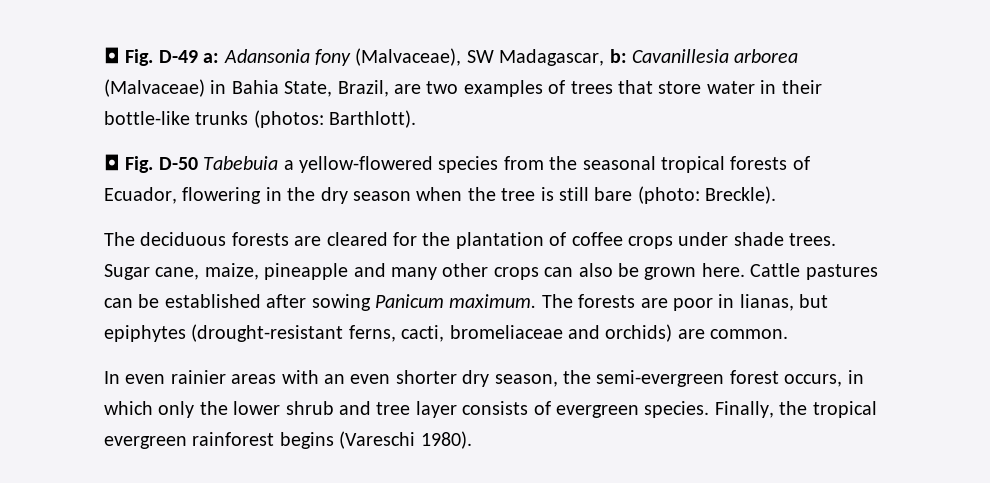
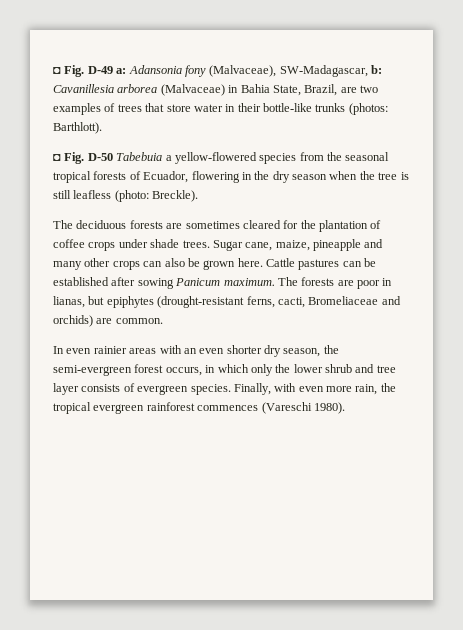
- ◘ Fig. D-49 a: Adansonia fony (Malvaceae), SW Madagascar, b: Cavanillesia arborea (Malvaceae) in Bahia State, Brazil, are two examples of trees that store water in their bottle-like trunks (photos: Barthlott).
+ ◘ Fig. D-49 a: Adansonia fony (Malvaceae), SW-Madagascar, b: Cavanillesia arborea (Malvaceae) in Bahia State, Brazil, are two examples of trees that store water in their bottle-like trunks (photos: Barthlott).
- ◘ Fig. D-50 Tabebuia a yellow-flowered species from the seasonal tropical forests of Ecuador, flowering in the dry season when the tree is still bare (photo: Breckle).
+ ◘ Fig. D-50 Tabebuia a yellow-flowered species from the seasonal tropical forests of Ecuador, flowering in the dry season when the tree is still leafless (photo: Breckle).
- The deciduous forests are cleared for the plantation of coffee crops under shade trees.
+ The deciduous forests are sometimes cleared for the plantation of coffee crops under shade trees.
- The forests are poor in lianas, but epiphytes (drought-resistant ferns, cacti, bromeliaceae and orchids) are common.
+ The forests are poor in lianas, but epiphytes (drought-resistant ferns, cacti, Bromeliaceae and orchids) are common.
- Finally, the tropical evergreen rainforest begins (Vareschi 1980).
+ Finally, with even more rain, the tropical evergreen rainforest commences (Vareschi 1980).

